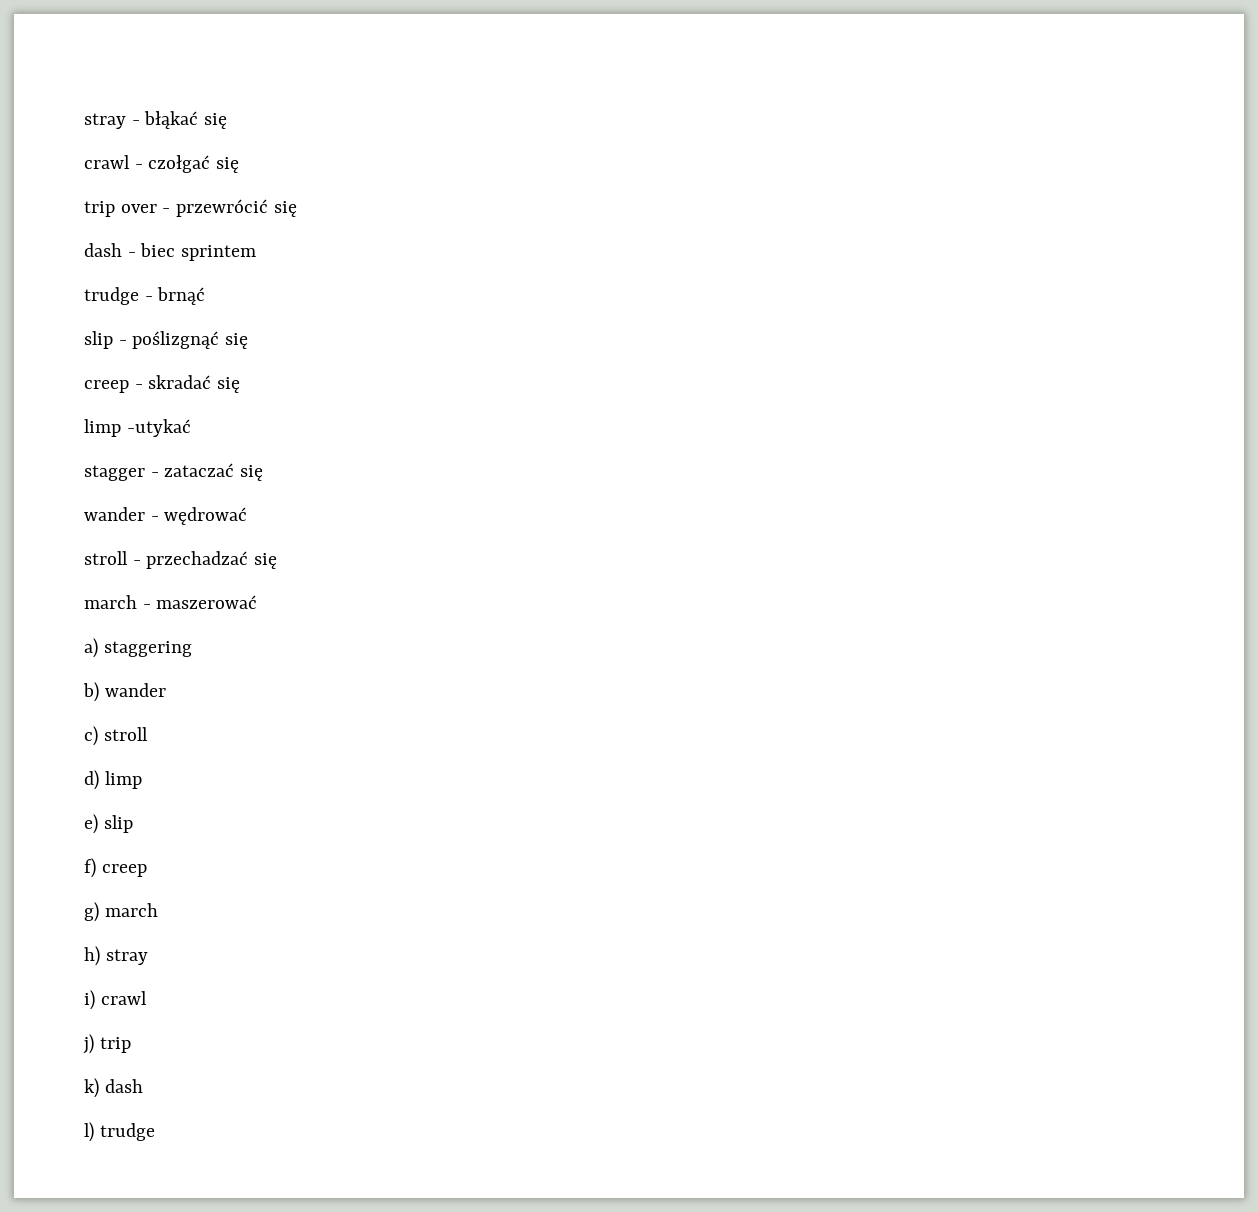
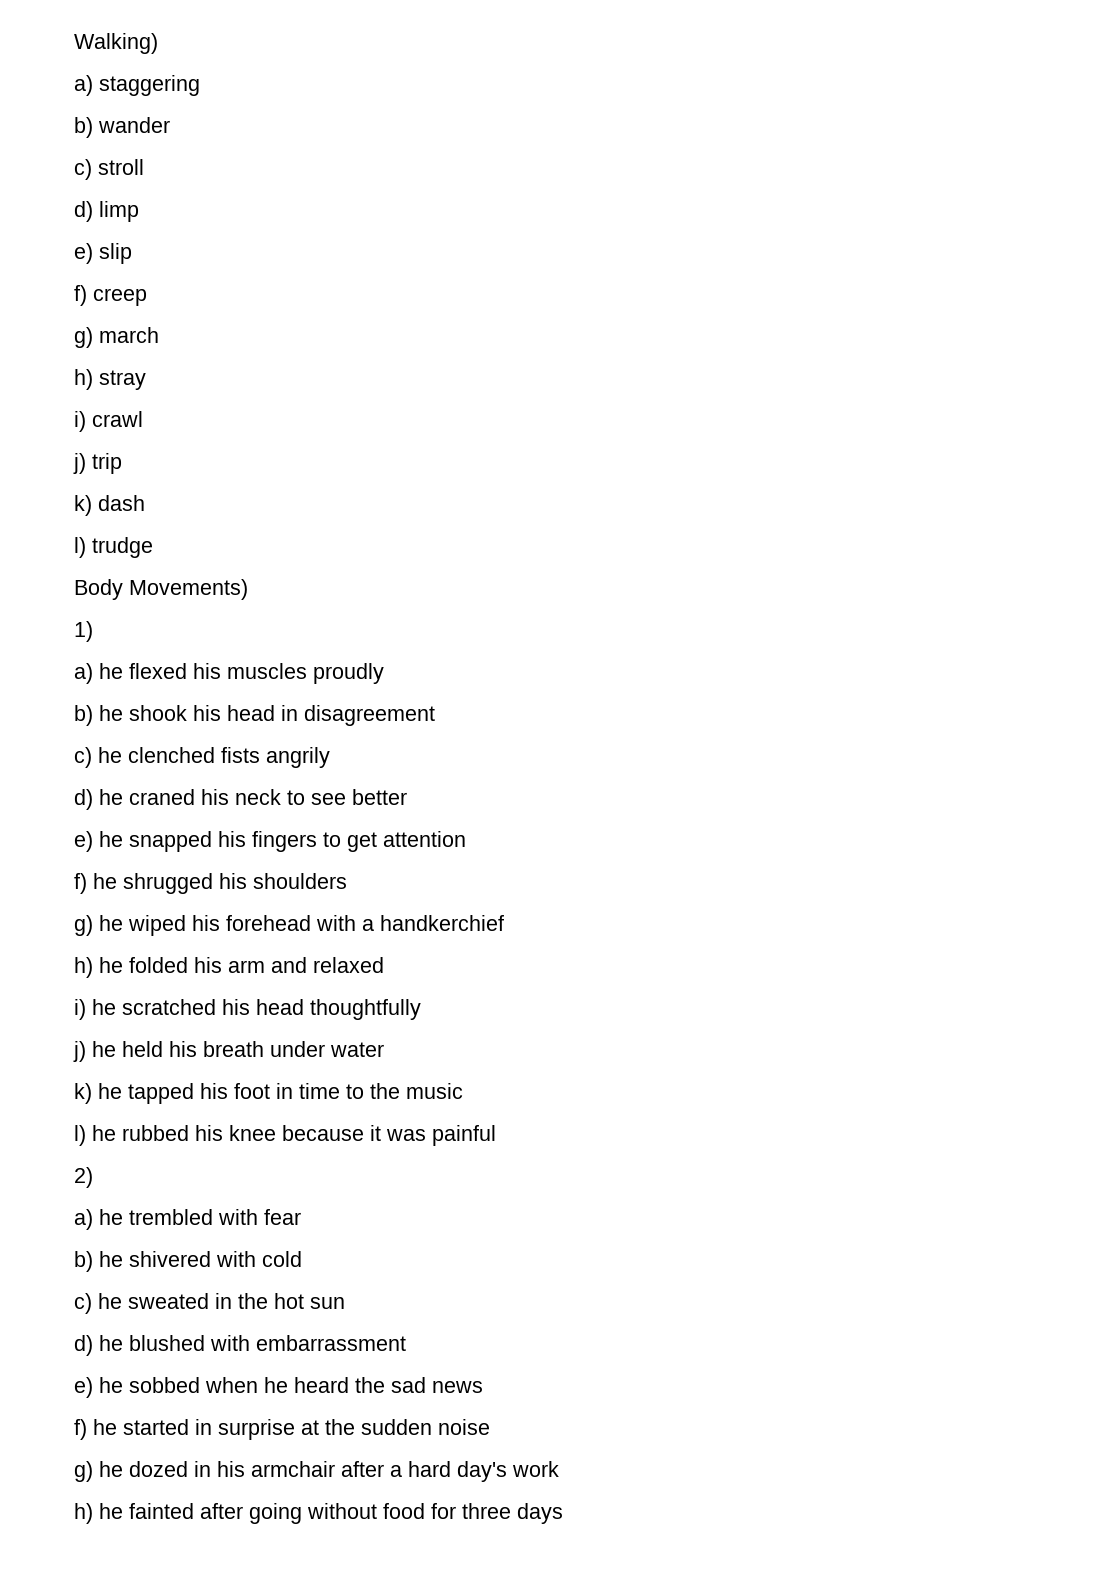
- stray - błąkać się
- crawl - czołgać się
- trip over - przewrócić się
- dash - biec sprintem
- trudge - brnąć
- slip - poślizgnąć się
- creep - skradać się
- limp -utykać
- stagger - zataczać się
- wander - wędrować
- stroll - przechadzać się
- march - maszerować
+ Walking)
+ Body Movements)
+ 1)
+ a) he flexed his muscles proudly
+ b) he shook his head in disagreement
+ c) he clenched fists angrily
+ d) he craned his neck to see better
+ e) he snapped his fingers to get attention
+ f) he shrugged his shoulders
+ g) he wiped his forehead with a handkerchief
+ h) he folded his arm and relaxed
+ i) he scratched his head thoughtfully
+ j) he held his breath under water
+ k) he tapped his foot in time to the music
+ l) he rubbed his knee because it was painful
+ 2)
+ a) he trembled with fear
+ b) he shivered with cold
+ c) he sweated in the hot sun
+ d) he blushed with embarrassment
+ e) he sobbed when he heard the sad news
+ f) he started in surprise at the sudden noise
+ g) he dozed in his armchair after a hard day's work
+ h) he fainted after going without food for three days

